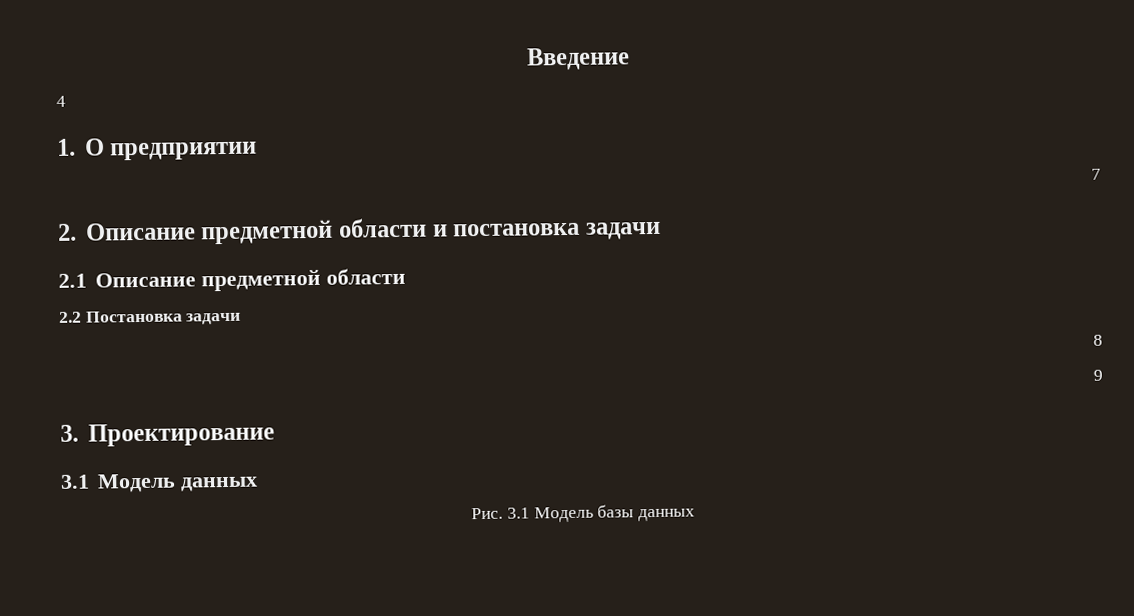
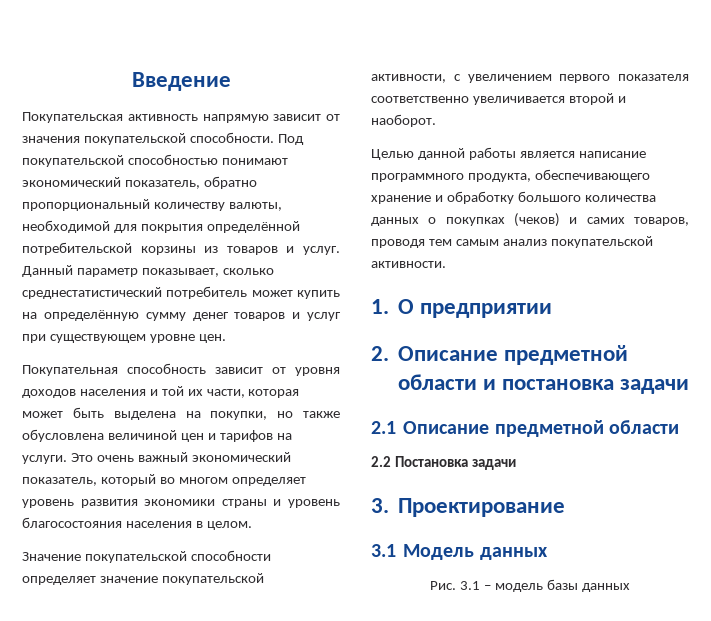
- 4
+ Покупательская активность напрямую зависит от значения покупательской способности. Под покупательской способностью понимают экономический показатель, обратно пропорциональный количеству валюты, необходимой для покрытия определённой потребительской корзины из товаров и услуг. Данный параметр показывает, сколько среднестатистический потребитель может купить на определённую сумму денег товаров и услуг при существующем уровне цен.
+ Покупательная способность зависит от уровня доходов населения и той их части, которая может быть выделена на покупки, но также обусловлена величиной цен и тарифов на услуги. Это очень важный экономический показатель, который во многом определяет уровень развития экономики страны и уровень благосостояния населения в целом.
+ Значение покупательской способности определяет значение покупательской активности, с увеличением первого показателя соответственно увеличивается второй и наоборот.
+ Целью данной работы является написание программного продукта, обеспечивающего хранение и обработку большого количества данных о покупках (чеков) и самих товаров, проводя тем самым анализ покупательской активности.
- 7
- 8
- 9
- Рис. 3.1 Модель базы данных
+ Рис. 3.1 – модель базы данных

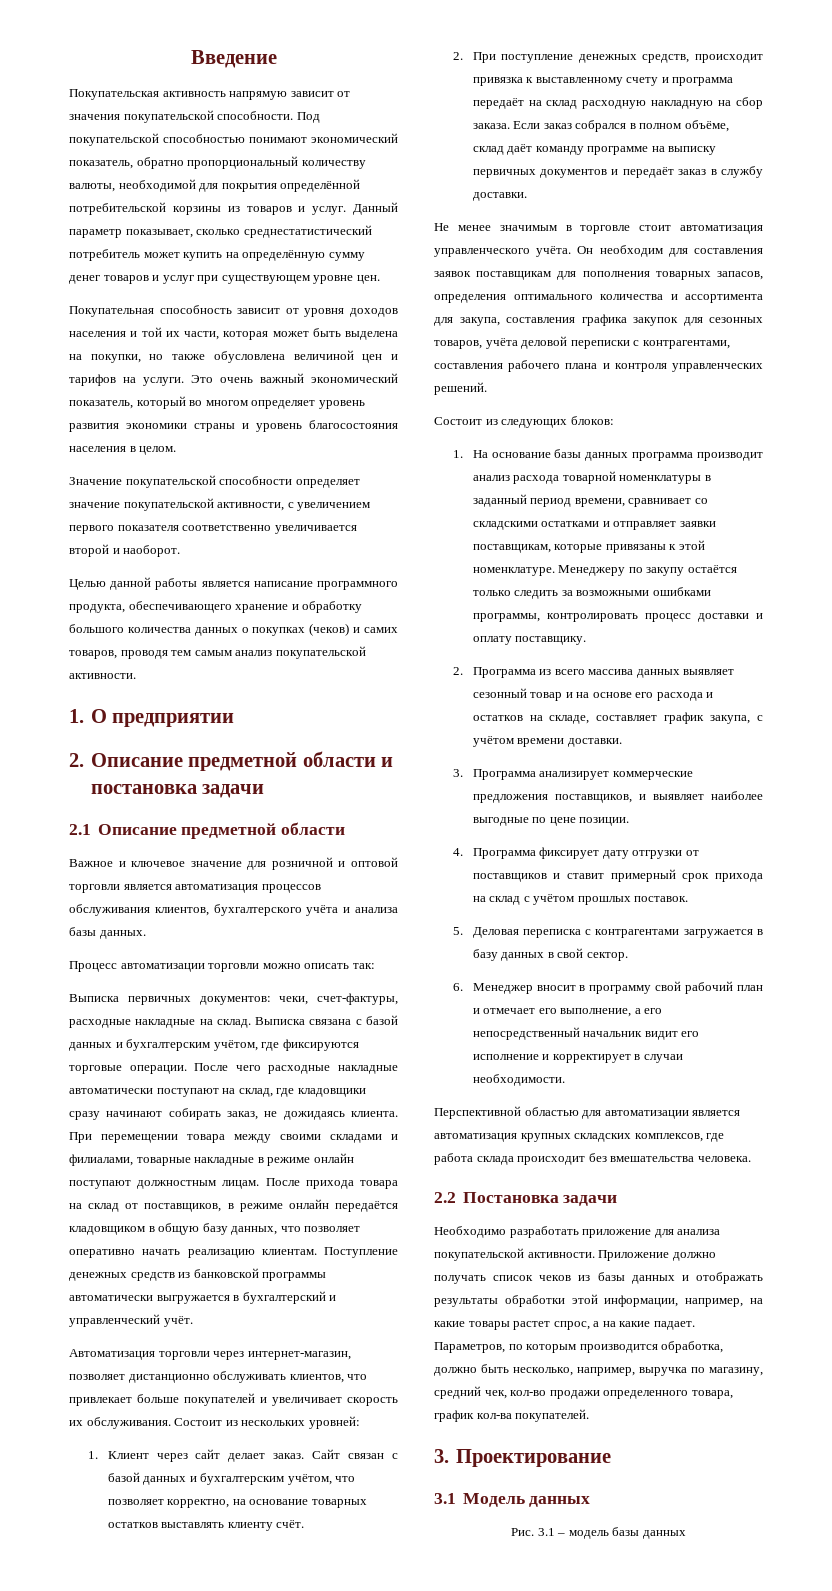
+ Важное и ключевое значение для розничной и оптовой торговли является автоматизация процессов обслуживания клиентов, бухгалтерского учёта и анализа базы данных.
+ Процесс автоматизации торговли можно описать так:
+ Выписка первичных документов: чеки, счет-фактуры, расходные накладные на склад. Выписка связана с базой данных и бухгалтерским учётом, где фиксируются торговые операции. После чего расходные накладные автоматически поступают на склад, где кладовщики сразу начинают собирать заказ, не дожидаясь клиента. При перемещении товара между своими складами и филиалами, товарные накладные в режиме онлайн поступают должностным лицам. После прихода товара на склад от поставщиков, в режиме онлайн передаётся кладовщиком в общую базу данных, что позволяет оперативно начать реализацию клиентам. Поступление денежных средств из банковской программы автоматически выгружается в бухгалтерский и управленческий учёт.
+ Автоматизация торговли через интернет-магазин, позволяет дистанционно обслуживать клиентов, что привлекает больше покупателей и увеличивает скорость их обслуживания. Состоит из нескольких уровней:
+ 1. Клиент через сайт делает заказ. Сайт связан с базой данных и бухгалтерским учётом, что позволяет корректно, на основание товарных остатков выставлять клиенту счёт.
+ 2. При поступление денежных средств, происходит привязка к выставленному счету и программа передаёт на склад расходную накладную на сбор заказа. Если заказ собрался в полном объёме, склад даёт команду программе на выписку первичных документов и передаёт заказ в службу доставки.
+ Не менее значимым в торговле стоит автоматизация управленческого учёта. Он необходим для составления заявок поставщикам для пополнения товарных запасов, определения оптимального количества и ассортимента для закупа, составления графика закупок для сезонных товаров, учёта деловой переписки с контрагентами, составления рабочего плана и контроля управленческих решений.
+ Состоит из следующих блоков:
+ 1. На основание базы данных программа производит анализ расхода товарной номенклатуры в заданный период времени, сравнивает со складскими остатками и отправляет заявки поставщикам, которые привязаны к этой номенклатуре. Менеджеру по закупу остаётся только следить за возможными ошибками программы, контролировать процесс доставки и оплату поставщику.
+ 2. Программа из всего массива данных выявляет сезонный товар и на основе его расхода и остатков на складе, составляет график закупа, с учётом времени доставки.
+ 3. Программа анализирует коммерческие предложения поставщиков, и выявляет наиболее выгодные по цене позиции.
+ 4. Программа фиксирует дату отгрузки от поставщиков и ставит примерный срок прихода на склад с учётом прошлых поставок.
+ 5. Деловая переписка с контрагентами загружается в базу данных в свой сектор.
+ 6. Менеджер вносит в программу свой рабочий план и отмечает его выполнение, а его непосредственный начальник видит его исполнение и корректирует в случаи необходимости.
+ Перспективной областью для автоматизации является автоматизация крупных складских комплексов, где работа склада происходит без вмешательства человека.
  2.2 Постановка задачи
+ Необходимо разработать приложение для анализа покупательской активности. Приложение должно получать список чеков из базы данных и отображать результаты обработки этой информации, например, на какие товары растет спрос, а на какие падает. Параметров, по которым производится обработка, должно быть несколько, например, выручка по магазину, средний чек, кол-во продажи определенного товара, график кол-ва покупателей.

